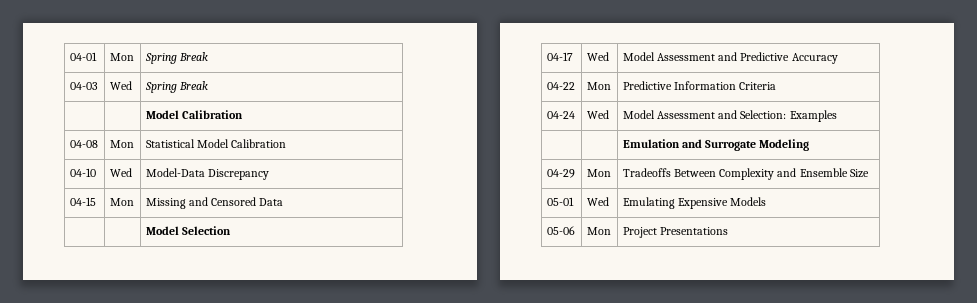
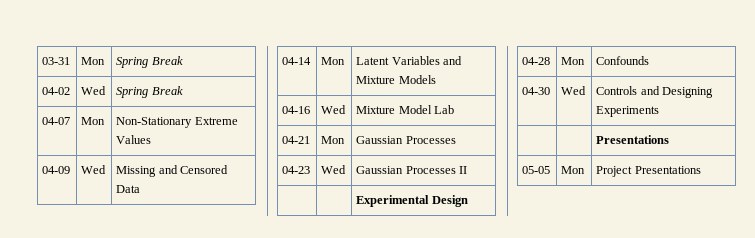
- 04-01 | Mon | Spring Break
+ 03-31 | Mon | Spring Break
- 04-03 | Wed | Spring Break
+ 04-02 | Wed | Spring Break
- | | Model Calibration
- 04-08 | Mon | Statistical Model Calibration
- 04-10 | Wed | Model-Data Discrepancy
- 04-15 | Mon | Missing and Censored Data
- | | Model Selection
- 04-17 | Wed | Model Assessment and Predictive Accuracy
- 04-22 | Mon | Predictive Information Criteria
- 04-24 | Wed | Model Assessment and Selection: Examples
- | | Emulation and Surrogate Modeling
- 04-29 | Mon | Tradeoffs Between Complexity and Ensemble Size
- 05-01 | Wed | Emulating Expensive Models
- 05-06 | Mon | Project Presentations
+ 04-07 | Mon | Non-Stationary Extreme Values
+ 04-09 | Wed | Missing and Censored Data
+ 04-14 | Mon | Latent Variables and Mixture Models
+ 04-16 | Wed | Mixture Model Lab
+ 04-21 | Mon | Gaussian Processes
+ 04-23 | Wed | Gaussian Processes II
+ | | Experimental Design
+ 04-28 | Mon | Confounds
+ 04-30 | Wed | Controls and Designing Experiments
+ | | Presentations
+ 05-05 | Mon | Project Presentations

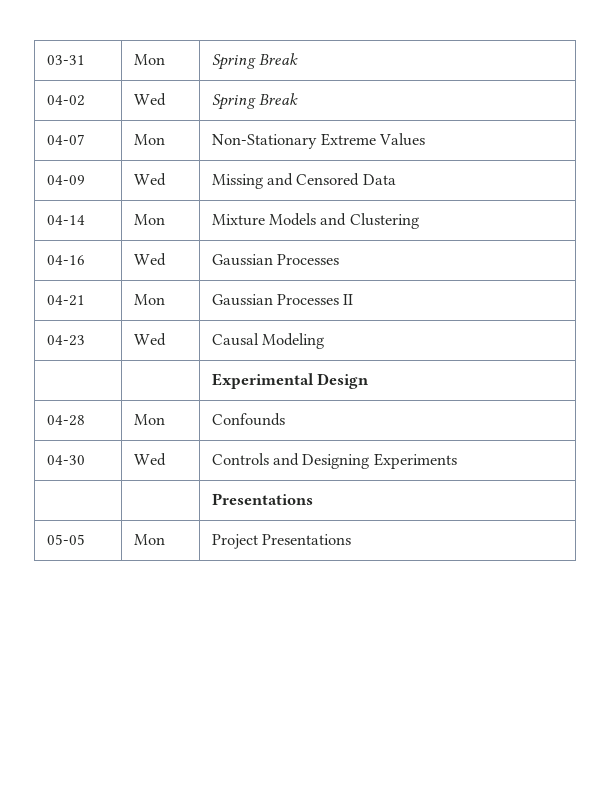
- 04-14 | Mon | Latent Variables and Mixture Models
+ 04-14 | Mon | Mixture Models and Clustering
- 04-16 | Wed | Mixture Model Lab
+ 04-16 | Wed | Gaussian Processes
- 04-21 | Mon | Gaussian Processes
+ 04-21 | Mon | Gaussian Processes II
- 04-23 | Wed | Gaussian Processes II
+ 04-23 | Wed | Causal Modeling

